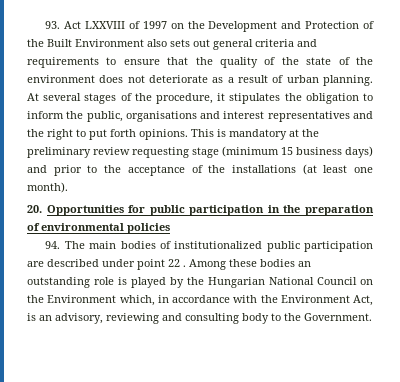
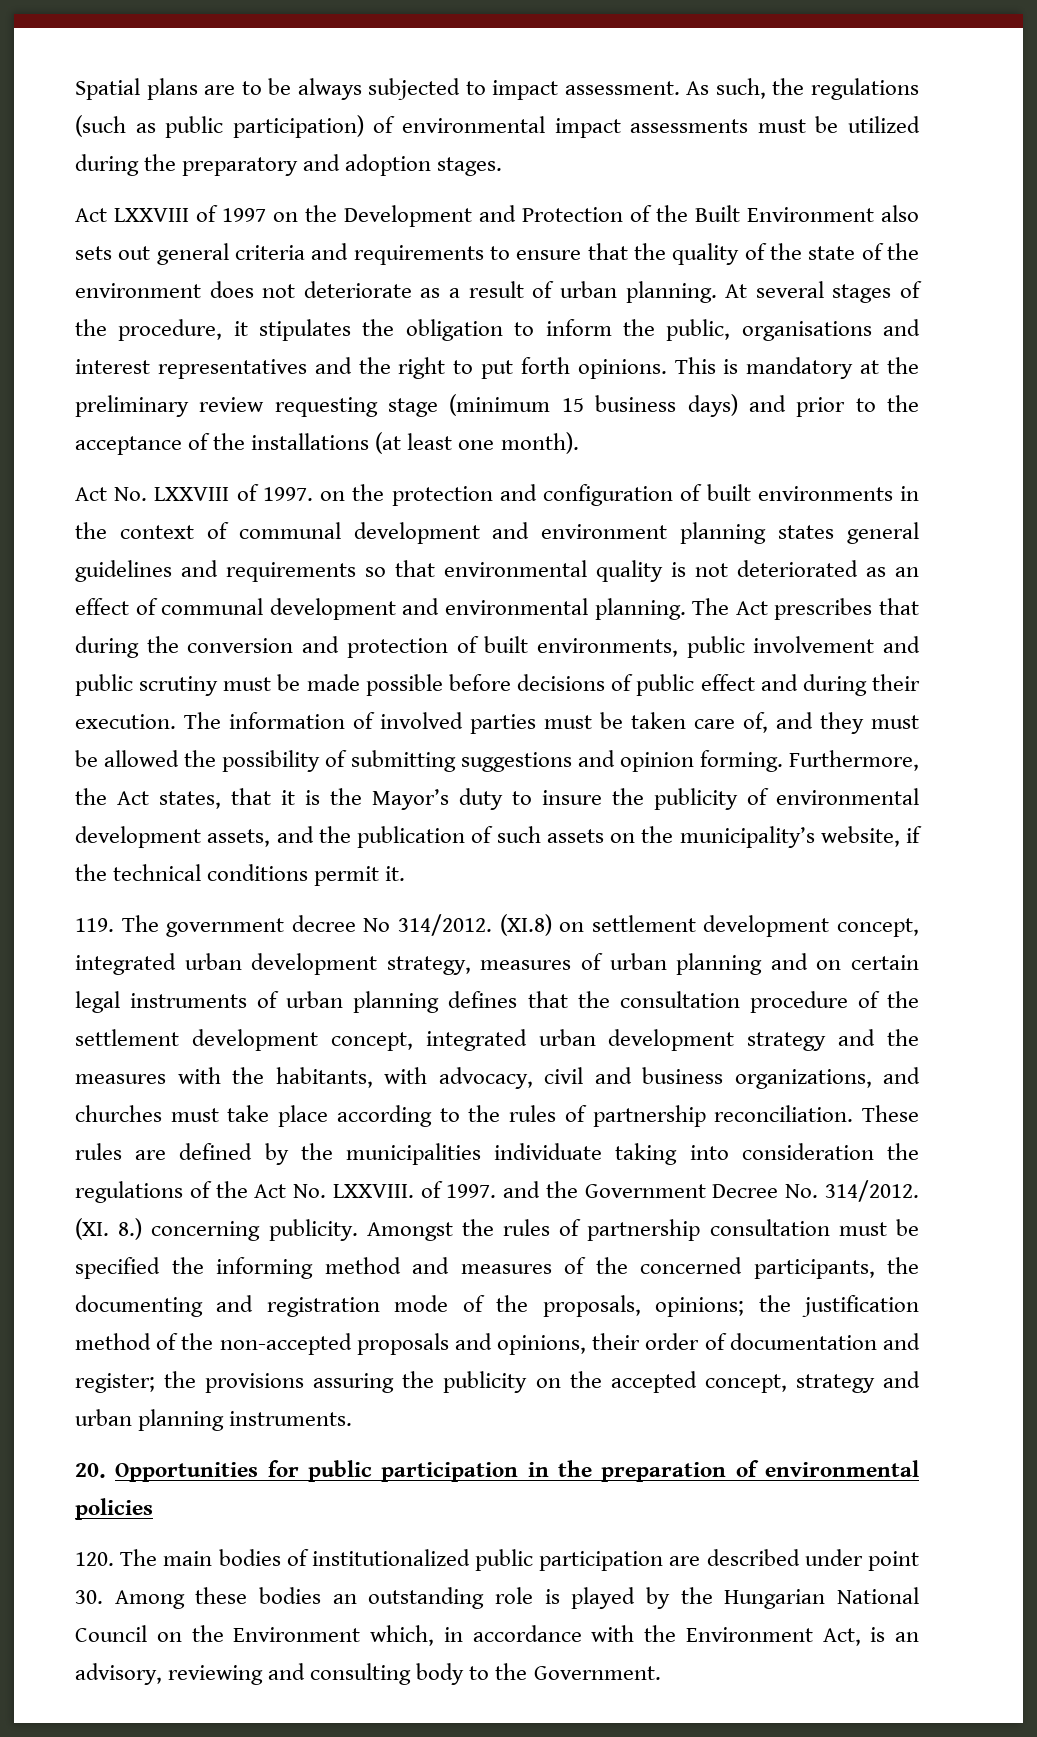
- 93. Act LXXVIII of 1997 on the Development and Protection of the Built Environment also sets out general criteria and requirements to ensure that the quality of the state of the environment does not deteriorate as a result of urban planning.
+ Spatial plans are to be always subjected to impact assessment. As such, the regulations (such as public participation) of environmental impact assessments must be utilized during the preparatory and adoption stages.
+ Act LXXVIII of 1997 on the Development and Protection of the Built Environment also sets out general criteria and requirements to ensure that the quality of the state of the environment does not deteriorate as a result of urban planning.
+ Act No. LXXVIII of 1997. on the protection and configuration of built environments in the context of communal development and environment planning states general guidelines and requirements so that environmental quality is not deteriorated as an effect of communal development and environmental planning. The Act prescribes that during the conversion and protection of built environments, public involvement and public scrutiny must be made possible before decisions of public effect and during their execution. The information of involved parties must be taken care of, and they must be allowed the possibility of submitting suggestions and opinion forming. Furthermore, the Act states, that it is the Mayor’s duty to insure the publicity of environmental development assets, and the publication of such assets on the municipality’s website, if the technical conditions permit it.
+ 119. The government decree No 314/2012. (XI.8) on settlement development concept, integrated urban development strategy, measures of urban planning and on certain legal instruments of urban planning defines that the consultation procedure of the settlement development concept, integrated urban development strategy and the measures with the habitants, with advocacy, civil and business organizations, and churches must take place according to the rules of partnership reconciliation. These rules are defined by the municipalities individuate taking into consideration the regulations of the Act No. LXXVIII. of 1997. and the Government Decree No. 314/2012. (XI. 8.) concerning publicity. Amongst the rules of partnership consultation must be specified the informing method and measures of the concerned participants, the documenting and registration mode of the proposals, opinions; the justification method of the non-accepted proposals and opinions, their order of documentation and register; the provisions assuring the publicity on the accepted concept, strategy and urban planning instruments.
- 94. The main bodies of institutionalized public participation are described under point 22 . Among these bodies an outstanding role is played by the Hungarian National Council on the Environment which, in accordance with the Environment Act, is an advisory, reviewing and consulting body to the Government.
+ 120. The main bodies of institutionalized public participation are described under point 30. Among these bodies an outstanding role is played by the Hungarian National Council on the Environment which, in accordance with the Environment Act, is an advisory, reviewing and consulting body to the Government.

